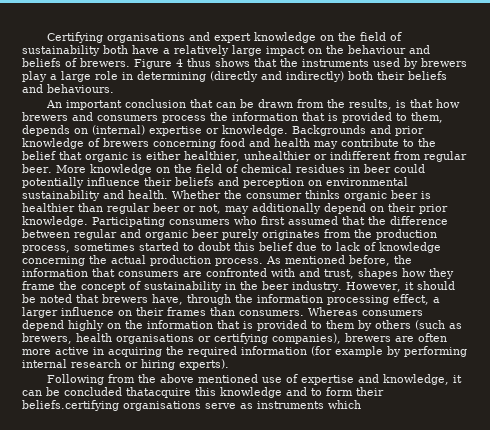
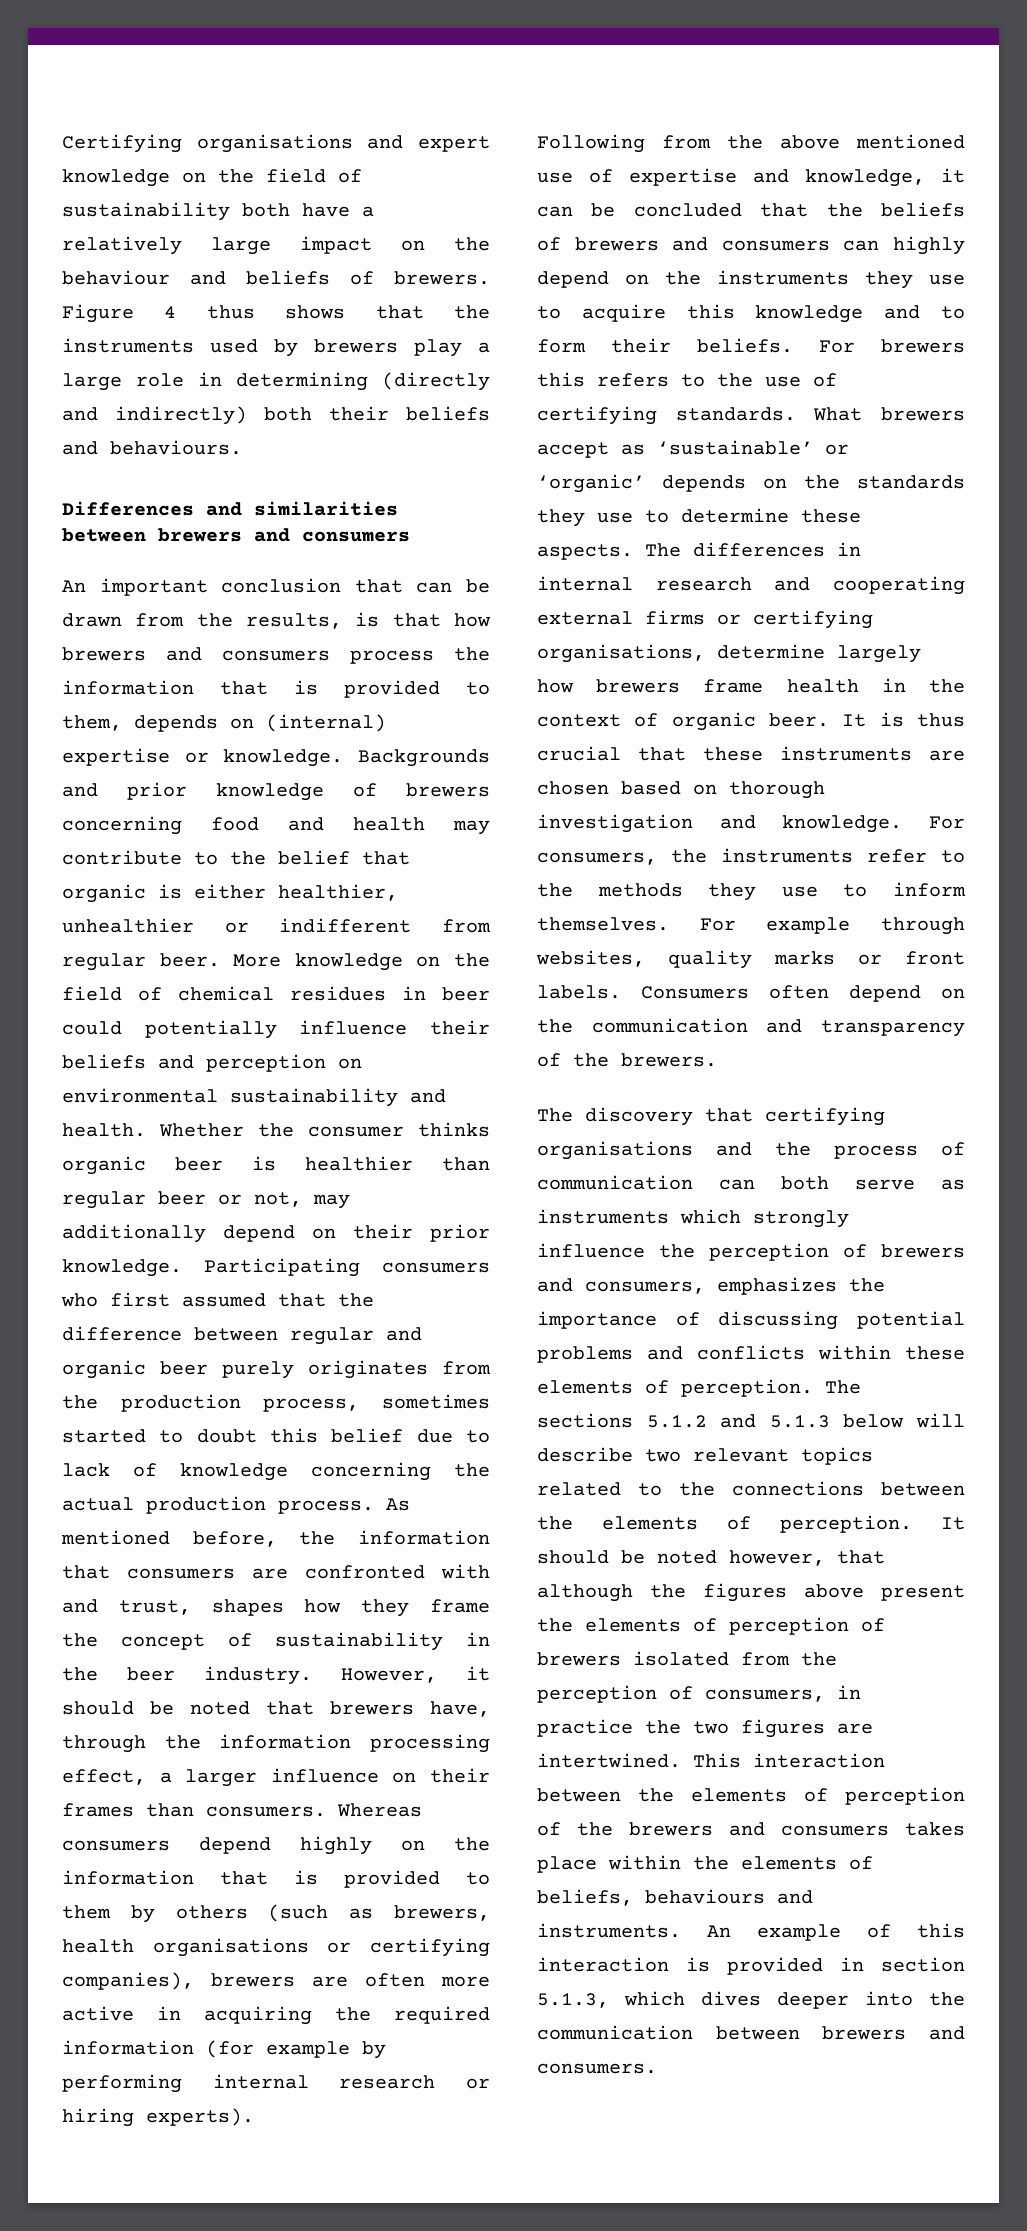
+ Differences and similarities between brewers and consumers
- Following from the above mentioned use of expertise and knowledge, it can be concluded thatacquire this knowledge and to form their beliefs.certifying organisations serve as instruments which
+ Following from the above mentioned use of expertise and knowledge, it can be concluded that the beliefs of brewers and consumers can highly depend on the instruments they use to acquire this knowledge and to form their beliefs. For brewers this refers to the use of certifying standards. What brewers accept as ‘sustainable’ or ‘organic’ depends on the standards they use to determine these aspects. The differences in internal research and cooperating external firms or certifying organisations, determine largely how brewers frame health in the context of organic beer. It is thus crucial that these instruments are chosen based on thorough investigation and knowledge. For consumers, the instruments refer to the methods they use to inform themselves. For example through websites, quality marks or front labels. Consumers often depend on the communication and transparency of the brewers.
+ The discovery that certifying organisations and the process of communication can both serve as instruments which strongly influence the perception of brewers and consumers, emphasizes the importance of discussing potential problems and conflicts within these elements of perception. The sections 5.1.2 and 5.1.3 below will describe two relevant topics related to the connections between the elements of perception. It should be noted however, that although the figures above present the elements of perception of brewers isolated from the perception of consumers, in practice the two figures are intertwined. This interaction between the elements of perception of the brewers and consumers takes place within the elements of beliefs, behaviours and instruments. An example of this interaction is provided in section 5.1.3, which dives deeper into the communication between brewers and consumers.

